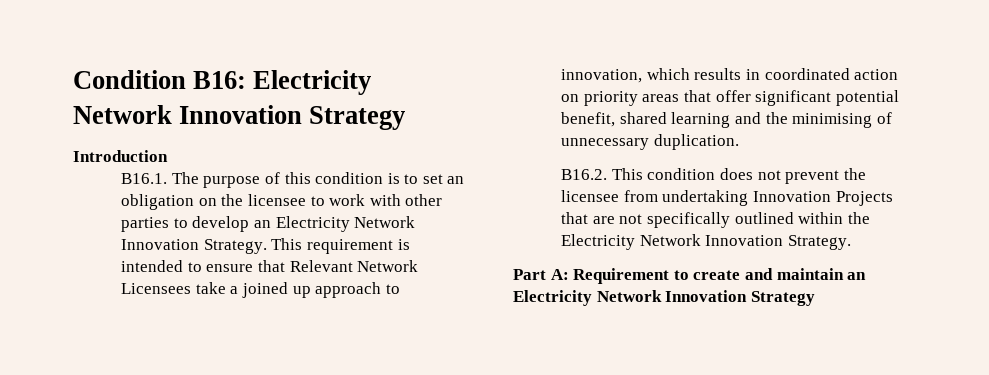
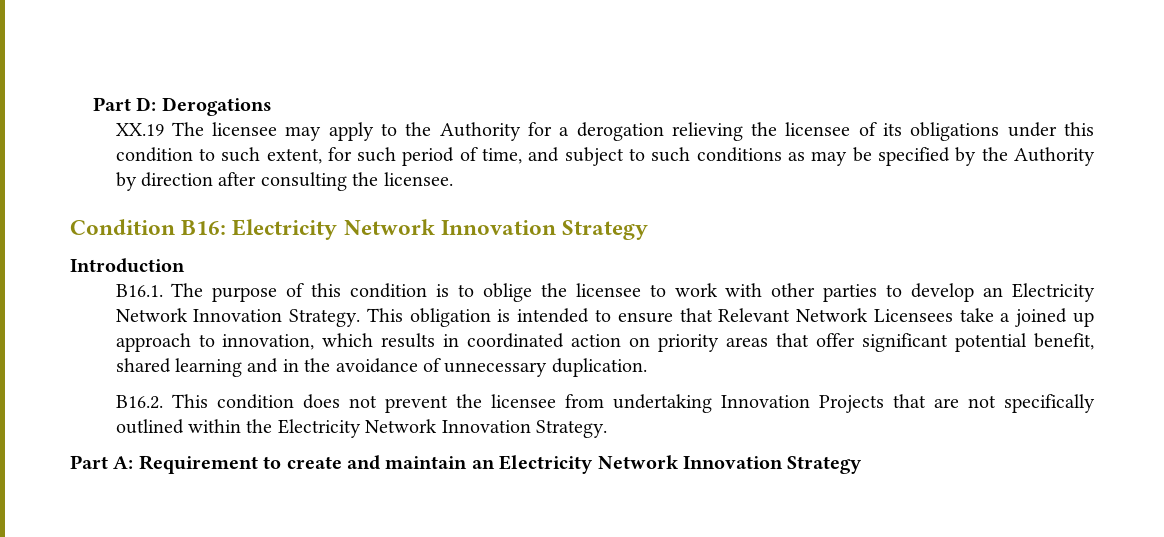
+ Part D: Derogations
+ XX.19 The licensee may apply to the Authority for a derogation relieving the licensee of its obligations under this condition to such extent, for such period of time, and subject to such conditions as may be specified by the Authority by direction after consulting the licensee.
- B16.1. The purpose of this condition is to set an obligation on the licensee to work with other parties to develop an Electricity Network Innovation Strategy.
+ B16.1. The purpose of this condition is to oblige the licensee to work with other parties to develop an Electricity Network Innovation Strategy.
- This requirement is intended to ensure that Relevant Network Licensees take a joined up approach to innovation, which results in coordinated action on priority areas that offer significant potential benefit, shared learning and the minimising of unnecessary duplication.
+ This obligation is intended to ensure that Relevant Network Licensees take a joined up approach to innovation, which results in coordinated action on priority areas that offer significant potential benefit, shared learning and in the avoidance of unnecessary duplication.

